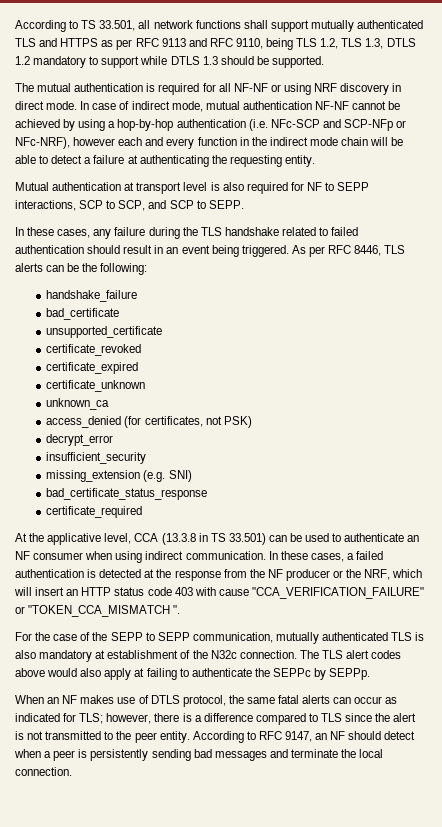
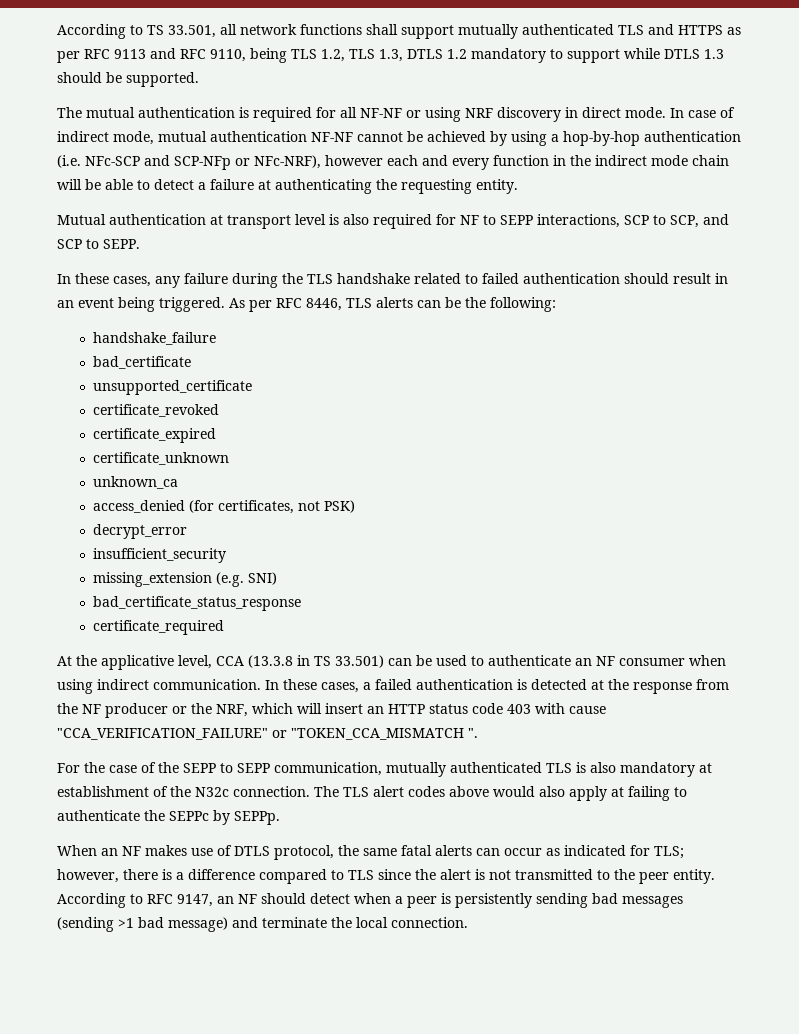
- According to RFC 9147, an NF should detect when a peer is persistently sending bad messages and terminate the local connection.
+ According to RFC 9147, an NF should detect when a peer is persistently sending bad messages (sending >1 bad message) and terminate the local connection.

